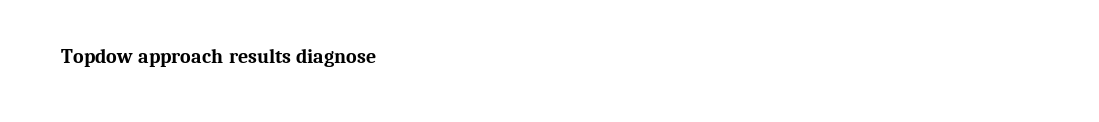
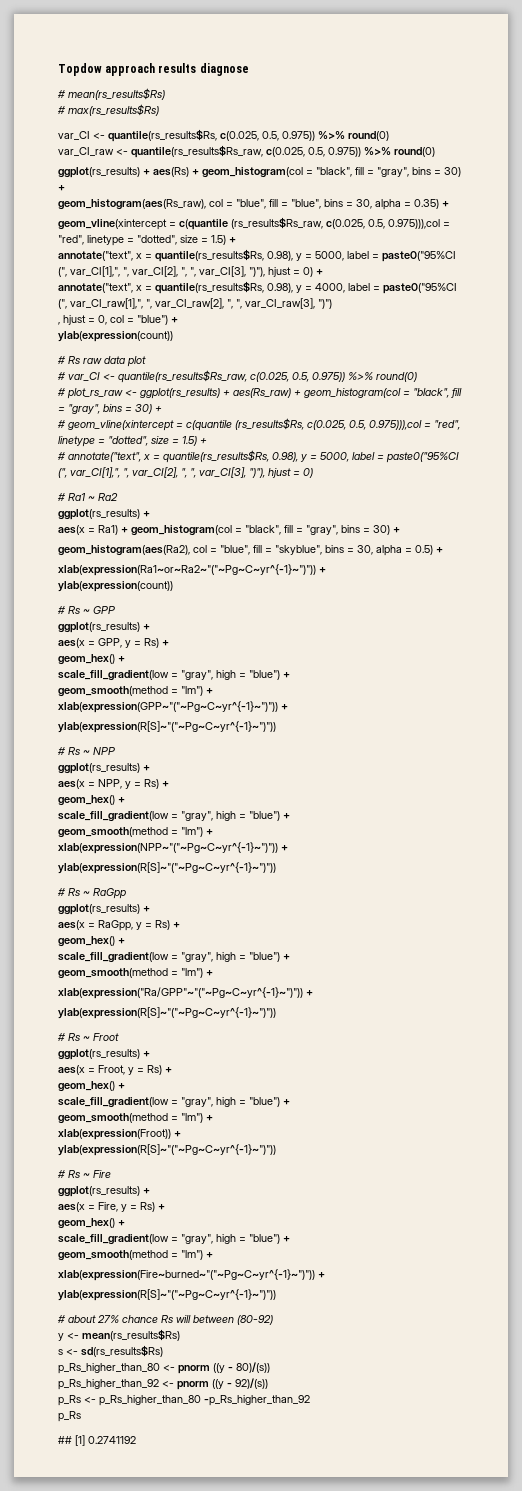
+ # mean(rs_results$Rs)
+ # max(rs_results$Rs)
+ var_CI <- quantile(rs_results$Rs, c(0.025, 0.5, 0.975)) %>% round(0)
+ var_CI_raw <- quantile(rs_results$Rs_raw, c(0.025, 0.5, 0.975)) %>% round(0)
+ ggplot(rs_results) + aes(Rs) + geom_histogram(col = "black", fill = "gray", bins = 30) +
+ geom_histogram(aes(Rs_raw), col = "blue", fill = "blue", bins = 30, alpha = 0.35) +
+ geom_vline(xintercept = c(quantile (rs_results$Rs_raw, c(0.025, 0.5, 0.975))),col = "red", linetype = "dotted", size = 1.5) +
+ annotate("text", x = quantile(rs_results$Rs, 0.98), y = 5000, label = paste0("95%CI (", var_CI[1],", ", var_CI[2], ", ", var_CI[3], ")"), hjust = 0) +
+ annotate("text", x = quantile(rs_results$Rs, 0.98), y = 4000, label = paste0("95%CI (", var_CI_raw[1],", ", var_CI_raw[2], ", ", var_CI_raw[3], ")")
+ , hjust = 0, col = "blue") +
+ ylab(expression(count))
+ # Rs raw data plot
+ # var_CI <- quantile(rs_results$Rs_raw, c(0.025, 0.5, 0.975)) %>% round(0)
+ # plot_rs_raw <- ggplot(rs_results) + aes(Rs_raw) + geom_histogram(col = "black", fill = "gray", bins = 30) +
+ # geom_vline(xintercept = c(quantile (rs_results$Rs, c(0.025, 0.5, 0.975))),col = "red", linetype = "dotted", size = 1.5) +
+ # annotate("text", x = quantile(rs_results$Rs, 0.98), y = 5000, label = paste0("95%CI (", var_CI[1],", ", var_CI[2], ", ", var_CI[3], ")"), hjust = 0)
+ # Ra1 ~ Ra2
+ ggplot(rs_results) +
+ aes(x = Ra1) + geom_histogram(col = "black", fill = "gray", bins = 30) +
+ geom_histogram(aes(Ra2), col = "blue", fill = "skyblue", bins = 30, alpha = 0.5) +
+ xlab(expression(Ra1~or~Ra2~"("~Pg~C~yr^{-1}~")")) +
+ ylab(expression(count))
+ # Rs ~ GPP
+ ggplot(rs_results) +
+ aes(x = GPP, y = Rs) +
+ geom_hex() +
+ scale_fill_gradient(low = "gray", high = "blue") +
+ geom_smooth(method = "lm") +
+ xlab(expression(GPP~"("~Pg~C~yr^{-1}~")")) +
+ ylab(expression(R[S]~"("~Pg~C~yr^{-1}~")"))
+ # Rs ~ NPP
+ ggplot(rs_results) +
+ aes(x = NPP, y = Rs) +
+ geom_hex() +
+ scale_fill_gradient(low = "gray", high = "blue") +
+ geom_smooth(method = "lm") +
+ xlab(expression(NPP~"("~Pg~C~yr^{-1}~")")) +
+ ylab(expression(R[S]~"("~Pg~C~yr^{-1}~")"))
+ # Rs ~ RaGpp
+ ggplot(rs_results) +
+ aes(x = RaGpp, y = Rs) +
+ geom_hex() +
+ scale_fill_gradient(low = "gray", high = "blue") +
+ geom_smooth(method = "lm") +
+ xlab(expression("Ra/GPP"~"("~Pg~C~yr^{-1}~")")) +
+ ylab(expression(R[S]~"("~Pg~C~yr^{-1}~")"))
+ # Rs ~ Froot
+ ggplot(rs_results) +
+ aes(x = Froot, y = Rs) +
+ geom_hex() +
+ scale_fill_gradient(low = "gray", high = "blue") +
+ geom_smooth(method = "lm") +
+ xlab(expression(Froot)) +
+ ylab(expression(R[S]~"("~Pg~C~yr^{-1}~")"))
+ # Rs ~ Fire
+ ggplot(rs_results) +
+ aes(x = Fire, y = Rs) +
+ geom_hex() +
+ scale_fill_gradient(low = "gray", high = "blue") +
+ geom_smooth(method = "lm") +
+ xlab(expression(Fire~burned~"("~Pg~C~yr^{-1}~")")) +
+ ylab(expression(R[S]~"("~Pg~C~yr^{-1}~")"))
+ # about 27% chance Rs will between (80-92)
+ y <- mean(rs_results$Rs)
+ s <- sd(rs_results$Rs)
+ p_Rs_higher_than_80 <- pnorm ((y - 80)/(s))
+ p_Rs_higher_than_92 <- pnorm ((y - 92)/(s))
+ p_Rs <- p_Rs_higher_than_80 -p_Rs_higher_than_92
+ p_Rs
+ ## [1] 0.2741192

